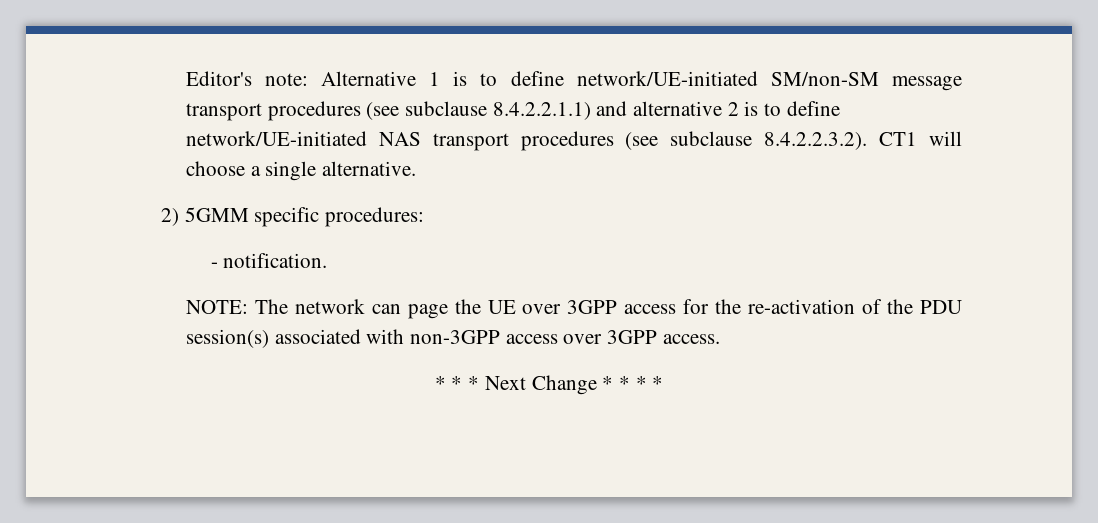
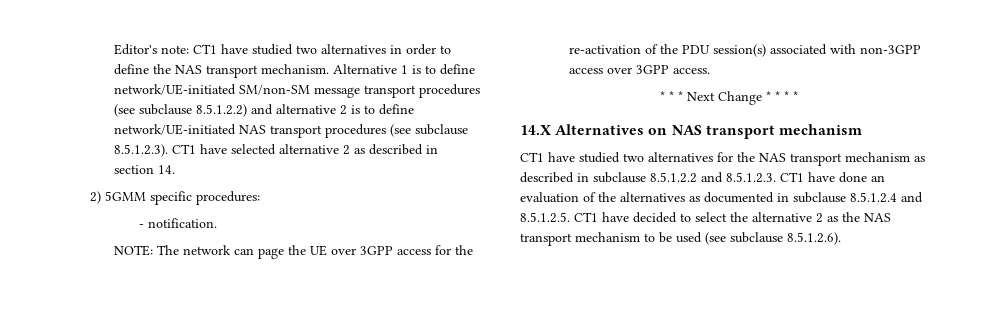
- Editor's note: Alternative 1 is to define network/UE-initiated SM/non-SM message transport procedures (see subclause 8.4.2.2.1.1) and alternative 2 is to define network/UE-initiated NAS transport procedures (see subclause 8.4.2.2.3.2). CT1 will choose a single alternative.
+ Editor's note: CT1 have studied two alternatives in order to define the NAS transport mechanism. Alternative 1 is to define network/UE-initiated SM/non-SM message transport procedures (see subclause 8.5.1.2.2) and alternative 2 is to define network/UE-initiated NAS transport procedures (see subclause 8.5.1.2.3). CT1 have selected alternative 2 as described in section 14.
+ 14.X Alternatives on NAS transport mechanism
+ CT1 have studied two alternatives for the NAS transport mechanism as described in subclause 8.5.1.2.2 and 8.5.1.2.3. CT1 have done an evaluation of the alternatives as documented in subclause 8.5.1.2.4 and 8.5.1.2.5. CT1 have decided to select the alternative 2 as the NAS transport mechanism to be used (see subclause 8.5.1.2.6).

